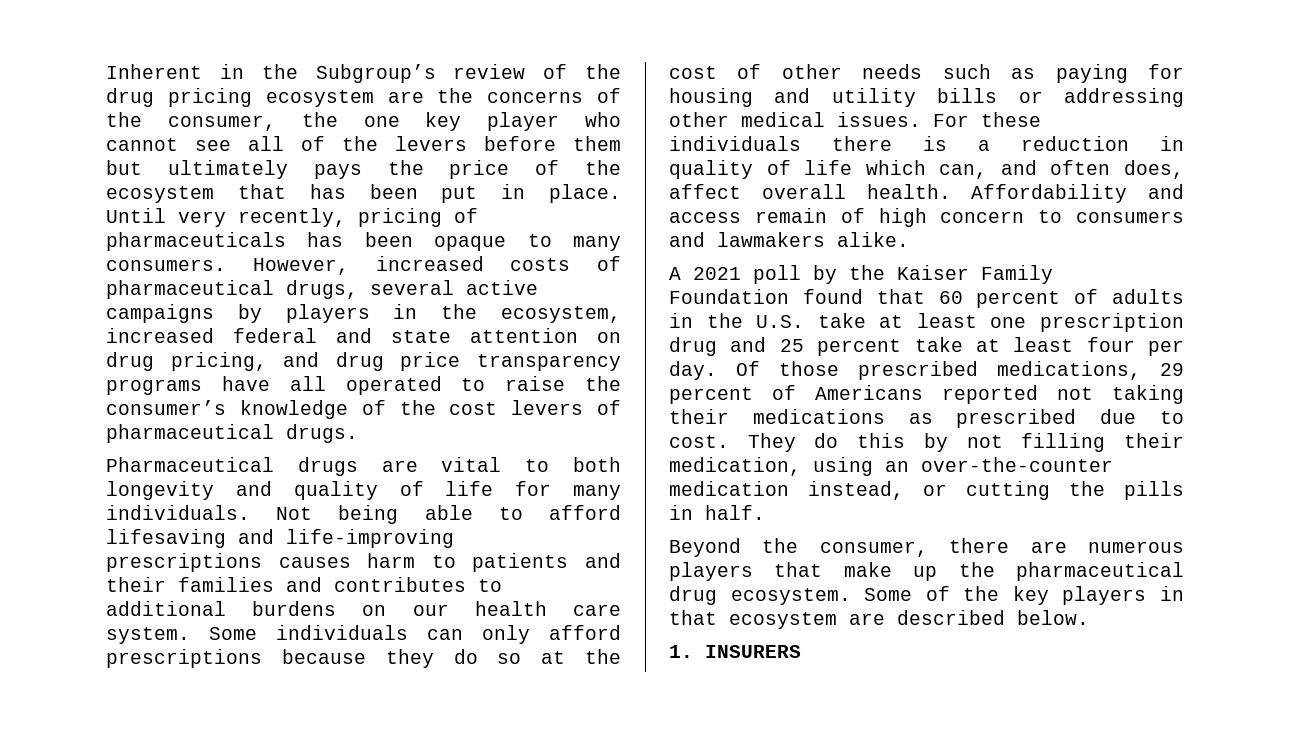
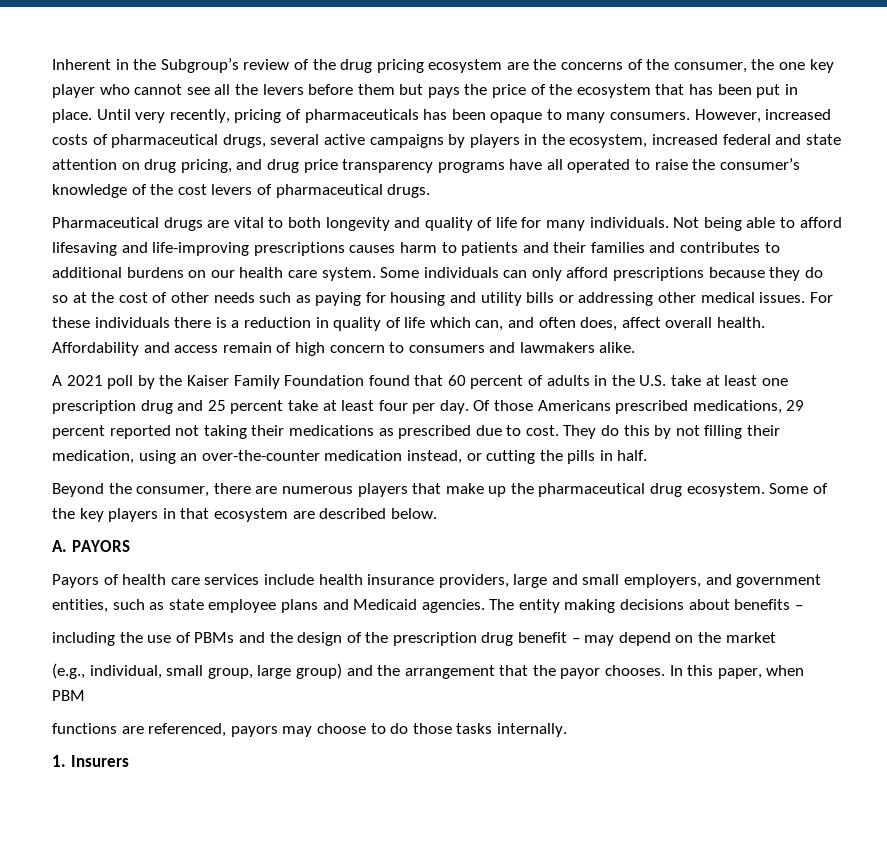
- Inherent in the Subgroup’s review of the drug pricing ecosystem are the concerns of the consumer, the one key player who cannot see all of the levers before them but ultimately pays the price of the ecosystem that has been put in place.
+ Inherent in the Subgroup’s review of the drug pricing ecosystem are the concerns of the consumer, the one key player who cannot see all the levers before them but pays the price of the ecosystem that has been put in place.
- Of those prescribed medications, 29 percent of Americans reported not taking their medications as prescribed due to cost.
+ Of those Americans prescribed medications, 29 percent reported not taking their medications as prescribed due to cost.
+ A. PAYORS
+ Payors of health care services include health insurance providers, large and small employers, and government entities, such as state employee plans and Medicaid agencies. The entity making decisions about benefits –
+ including the use of PBMs and the design of the prescription drug benefit – may depend on the market
+ (e.g., individual, small group, large group) and the arrangement that the payor chooses. In this paper, when PBM
+ functions are referenced, payors may choose to do those tasks internally.
- 1. INSURERS
+ 1. Insurers

